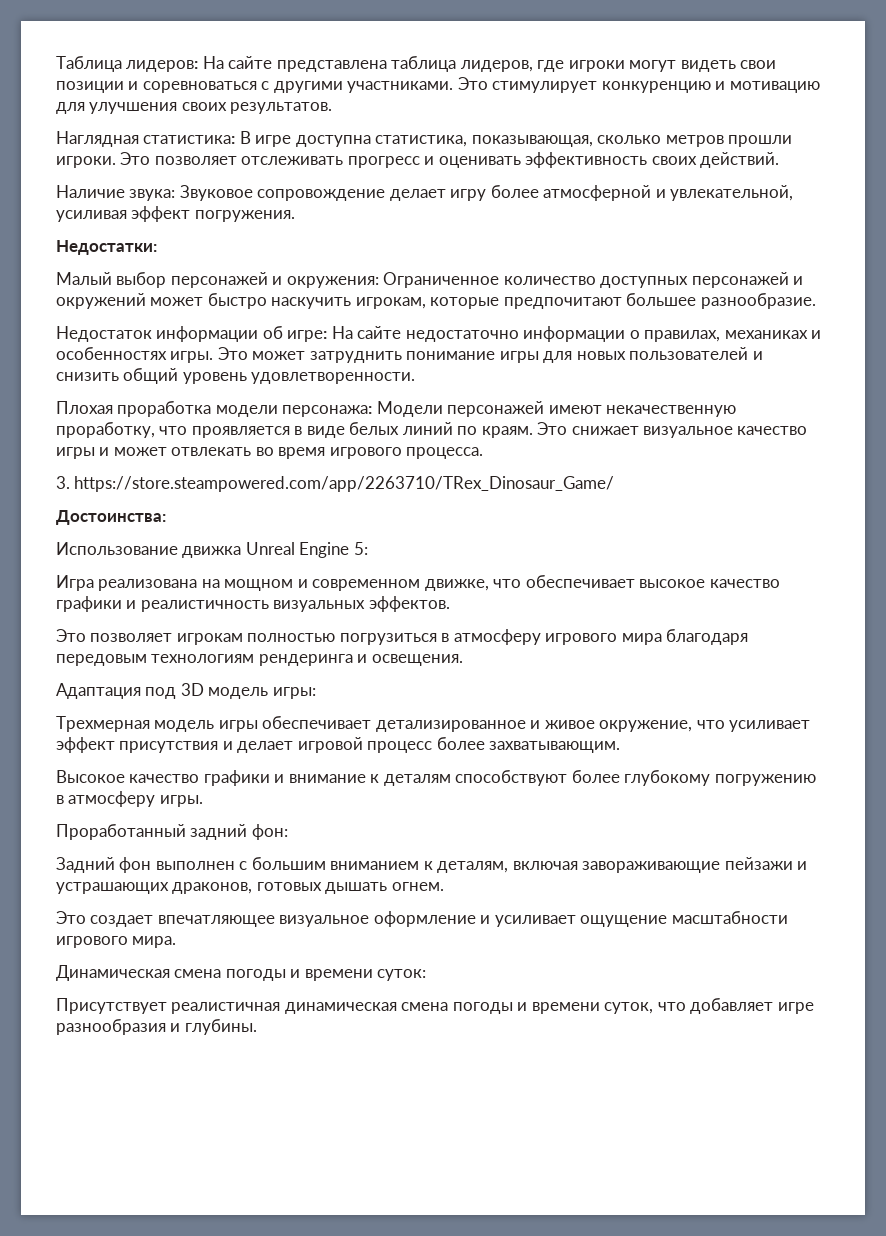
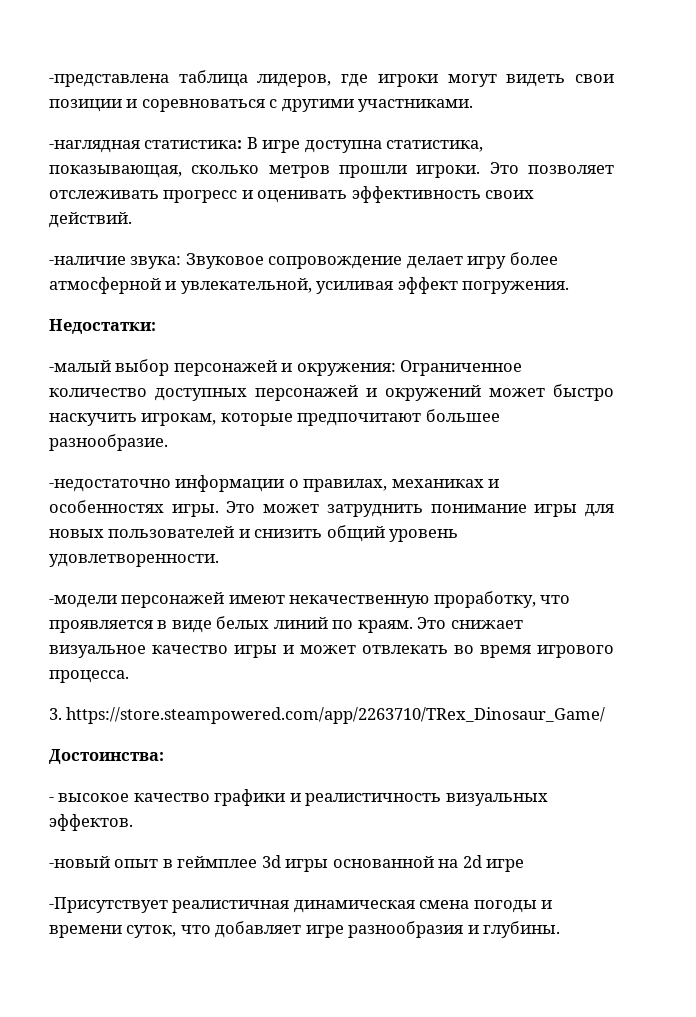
- Таблица лидеров: На сайте представлена таблица лидеров, где игроки могут видеть свои позиции и соревноваться с другими участниками. Это стимулирует конкуренцию и мотивацию для улучшения своих результатов.
- Наглядная статистика: В игре доступна статистика, показывающая, сколько метров прошли игроки.
+ -представлена таблица лидеров, где игроки могут видеть свои позиции и соревноваться с другими участниками.
+ -наглядная статистика: В игре доступна статистика, показывающая, сколько метров прошли игроки.
- Наличие звука: Звуковое сопровождение делает игру более атмосферной и увлекательной, усиливая эффект погружения.
+ -наличие звука: Звуковое сопровождение делает игру более атмосферной и увлекательной, усиливая эффект погружения.
- Малый выбор персонажей и окружения: Ограниченное количество доступных персонажей и окружений может быстро наскучить игрокам, которые предпочитают большее разнообразие.
+ -малый выбор персонажей и окружения: Ограниченное количество доступных персонажей и окружений может быстро наскучить игрокам, которые предпочитают большее разнообразие.
- Недостаток информации об игре: На сайте недостаточно информации о правилах, механиках и особенностях игры.
+ -недостаточно информации о правилах, механиках и особенностях игры.
- Плохая проработка модели персонажа: Модели персонажей имеют некачественную проработку, что проявляется в виде белых линий по краям.
+ -модели персонажей имеют некачественную проработку, что проявляется в виде белых линий по краям.
- Использование движка Unreal Engine 5:
- Игра реализована на мощном и современном движке, что обеспечивает высокое качество графики и реалистичность визуальных эффектов.
+ - высокое качество графики и реалистичность визуальных эффектов.
- Это позволяет игрокам полностью погрузиться в атмосферу игрового мира благодаря передовым технологиям рендеринга и освещения.
- Адаптация под 3D модель игры:
- Трехмерная модель игры обеспечивает детализированное и живое окружение, что усиливает эффект присутствия и делает игровой процесс более захватывающим.
- Высокое качество графики и внимание к деталям способствуют более глубокому погружению в атмосферу игры.
- Проработанный задний фон:
- Задний фон выполнен с большим вниманием к деталям, включая завораживающие пейзажи и устрашающих драконов, готовых дышать огнем.
- Это создает впечатляющее визуальное оформление и усиливает ощущение масштабности игрового мира.
- Динамическая смена погоды и времени суток:
- Присутствует реалистичная динамическая смена погоды и времени суток, что добавляет игре разнообразия и глубины.
+ -новый опыт в геймплее 3d игры основанной на 2d игре
+ -Присутствует реалистичная динамическая смена погоды и времени суток, что добавляет игре разнообразия и глубины.

